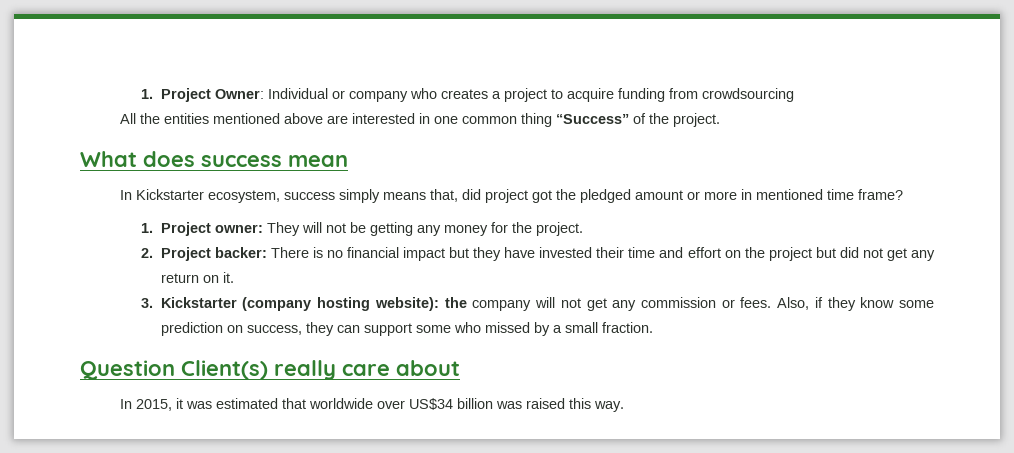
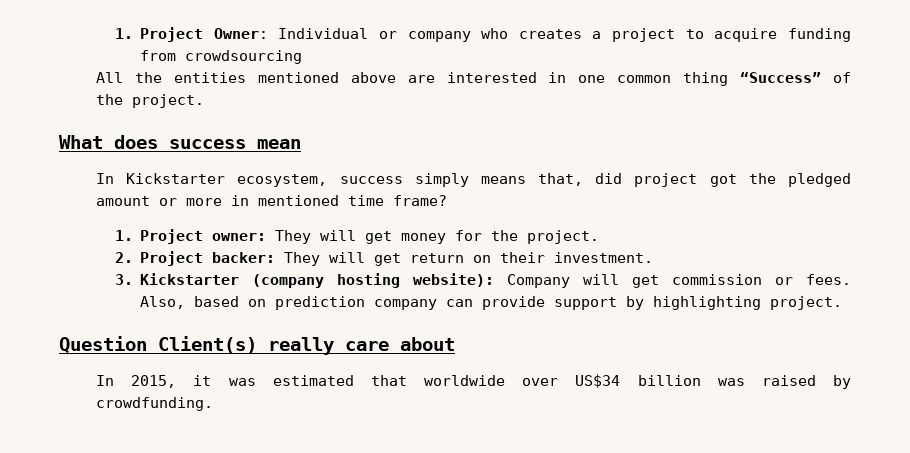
- 1. Project owner: They will not be getting any money for the project.
+ 1. Project owner: They will get money for the project.
- 2. Project backer: There is no financial impact but they have invested their time and effort on the project but did not get any return on it.
+ 2. Project backer: They will get return on their investment.
- 3. Kickstarter (company hosting website): the company will not get any commission or fees. Also, if they know some prediction on success, they can support some who missed by a small fraction.
+ 3. Kickstarter (company hosting website): Company will get commission or fees. Also, based on prediction company can provide support by highlighting project.
- In 2015, it was estimated that worldwide over US$34 billion was raised this way.
+ In 2015, it was estimated that worldwide over US$34 billion was raised by crowdfunding.

